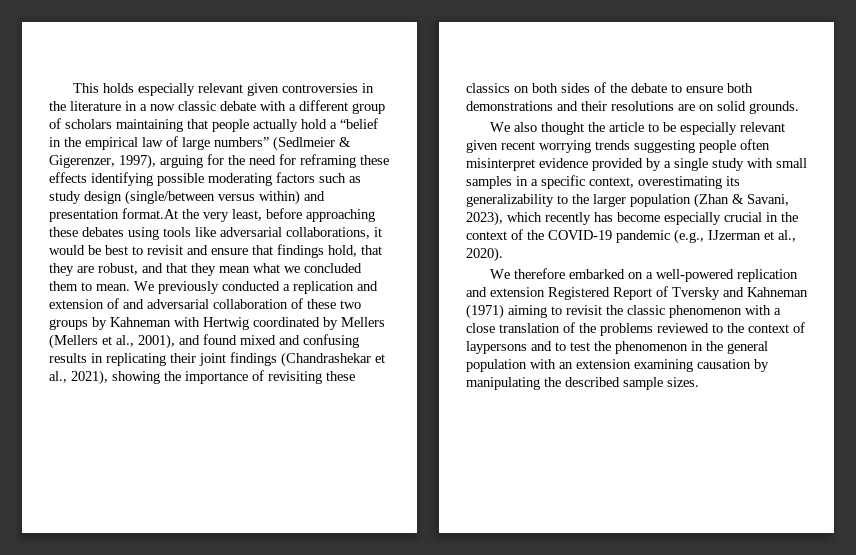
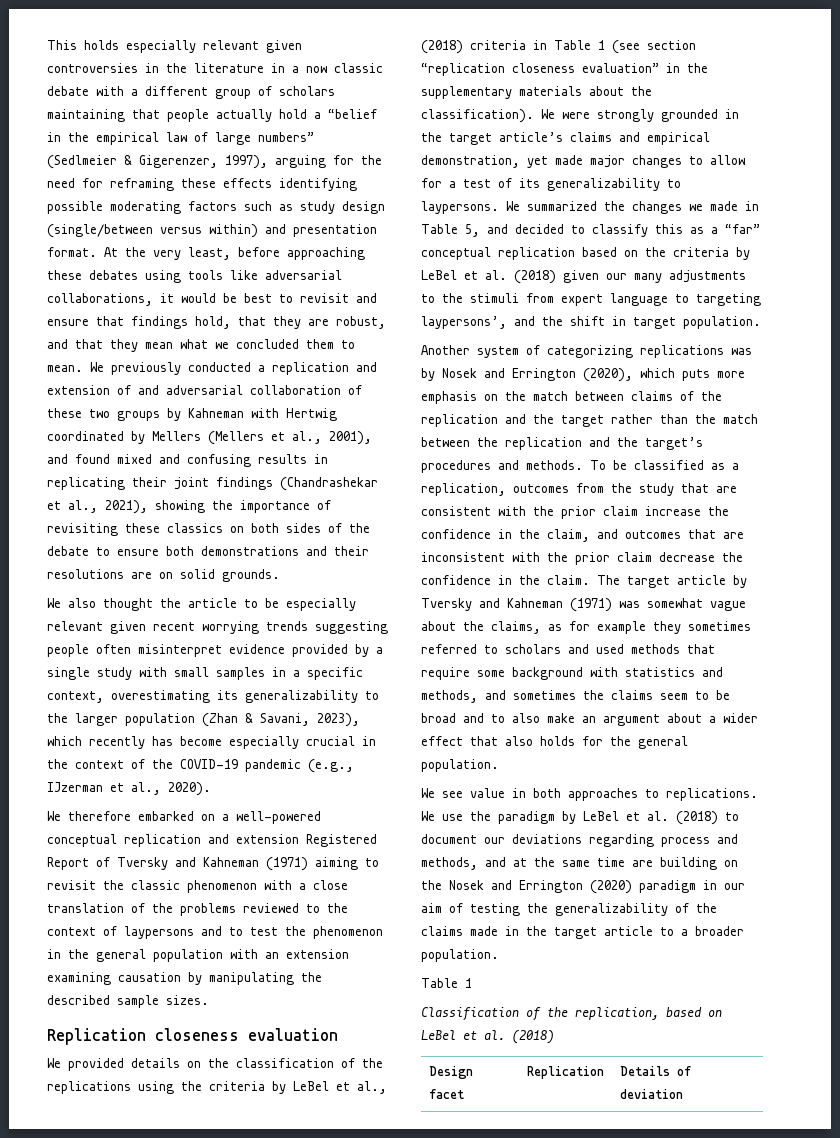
- This holds especially relevant given controversies in the literature in a now classic debate with a different group of scholars maintaining that people actually hold a “belief in the empirical law of large numbers” (Sedlmeier & Gigerenzer, 1997), arguing for the need for reframing these effects identifying possible moderating factors such as study design (single/between versus within) and presentation format.At the very least, before approaching these debates using tools like adversarial collaborations, it would be best to revisit and ensure that findings hold, that they are robust, and that they mean what we concluded them to mean.
+ This holds especially relevant given controversies in the literature in a now classic debate with a different group of scholars maintaining that people actually hold a “belief in the empirical law of large numbers” (Sedlmeier & Gigerenzer, 1997), arguing for the need for reframing these effects identifying possible moderating factors such as study design (single/between versus within) and presentation format. At the very least, before approaching these debates using tools like adversarial collaborations, it would be best to revisit and ensure that findings hold, that they are robust, and that they mean what we concluded them to mean.
- We therefore embarked on a well-powered replication and extension Registered Report of Tversky and Kahneman (1971) aiming to revisit the classic phenomenon with a close translation of the problems reviewed to the context of laypersons and to test the phenomenon in the general population with an extension examining causation by manipulating the described sample sizes.
+ We therefore embarked on a well-powered conceptual replication and extension Registered Report of Tversky and Kahneman (1971) aiming to revisit the classic phenomenon with a close translation of the problems reviewed to the context of laypersons and to test the phenomenon in the general population with an extension examining causation by manipulating the described sample sizes.
+ Replication closeness evaluation
+ We provided details on the classification of the replications using the criteria by LeBel et al., (2018) criteria in Table 1 (see section “replication closeness evaluation” in the supplementary materials about the classification). We were strongly grounded in the target article’s claims and empirical demonstration, yet made major changes to allow for a test of its generalizability to laypersons. We summarized the changes we made in Table 5, and decided to classify this as a “far” conceptual replication based on the criteria by LeBel et al. (2018) given our many adjustments to the stimuli from expert language to targeting laypersons’, and the shift in target population.
+ Another system of categorizing replications was by Nosek and Errington (2020), which puts more emphasis on the match between claims of the replication and the target rather than the match between the replication and the target’s procedures and methods. To be classified as a replication, outcomes from the study that are consistent with the prior claim increase the confidence in the claim, and outcomes that are inconsistent with the prior claim decrease the confidence in the claim. The target article by Tversky and Kahneman (1971) was somewhat vague about the claims, as for example they sometimes referred to scholars and used methods that require some background with statistics and methods, and sometimes the claims seem to be broad and to also make an argument about a wider effect that also holds for the general population.
+ We see value in both approaches to replications. We use the paradigm by LeBel et al. (2018) to document our deviations regarding process and methods, and at the same time are building on the Nosek and Errington (2020) paradigm in our aim of testing the generalizability of the claims made in the target article to a broader population.
+ Table 1
+ Classification of the replication, based on LeBel et al. (2018)
+ Design facet | Replication | Details of deviation

